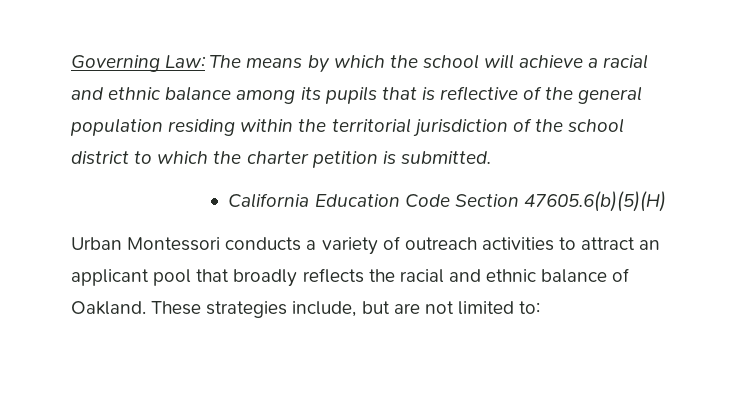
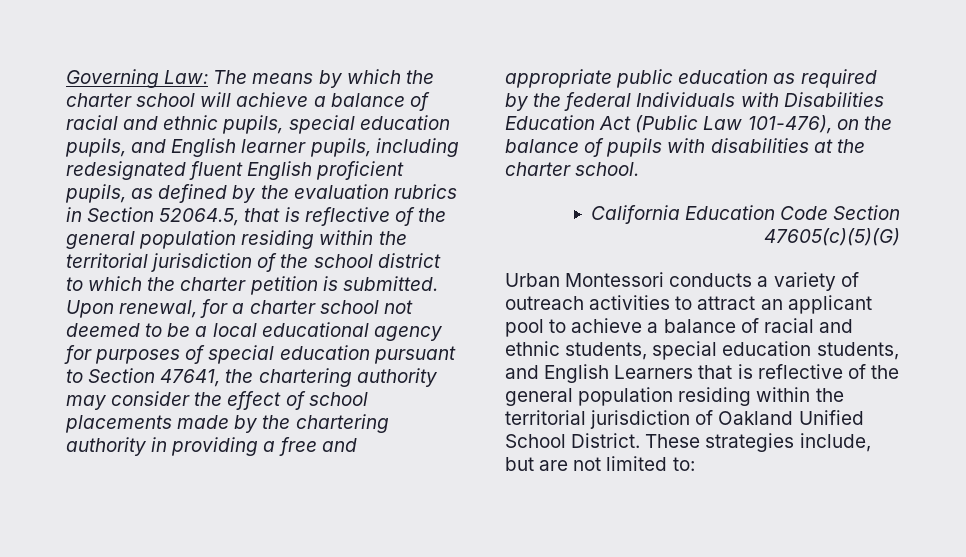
- Governing Law: The means by which the school will achieve a racial and ethnic balance among its pupils that is reflective of the general population residing within the territorial jurisdiction of the school district to which the charter petition is submitted.
+ Governing Law: The means by which the charter school will achieve a balance of racial and ethnic pupils, special education pupils, and English learner pupils, including redesignated fluent English proficient pupils, as defined by the evaluation rubrics in Section 52064.5, that is reflective of the general population residing within the territorial jurisdiction of the school district to which the charter petition is submitted. Upon renewal, for a charter school not deemed to be a local educational agency for purposes of special education pursuant to Section 47641, the chartering authority may consider the effect of school placements made by the chartering authority in providing a free and appropriate public education as required by the federal Individuals with Disabilities Education Act (Public Law 101-476), on the balance of pupils with disabilities at the charter school.
- California Education Code Section 47605.6(b)(5)(H)
+ California Education Code Section 47605(c)(5)(G)
- Urban Montessori conducts a variety of outreach activities to attract an applicant pool that broadly reflects the racial and ethnic balance of Oakland.
+ Urban Montessori conducts a variety of outreach activities to attract an applicant pool to achieve a balance of racial and ethnic students, special education students, and English Learners that is reflective of the general population residing within the territorial jurisdiction of Oakland Unified School District.

